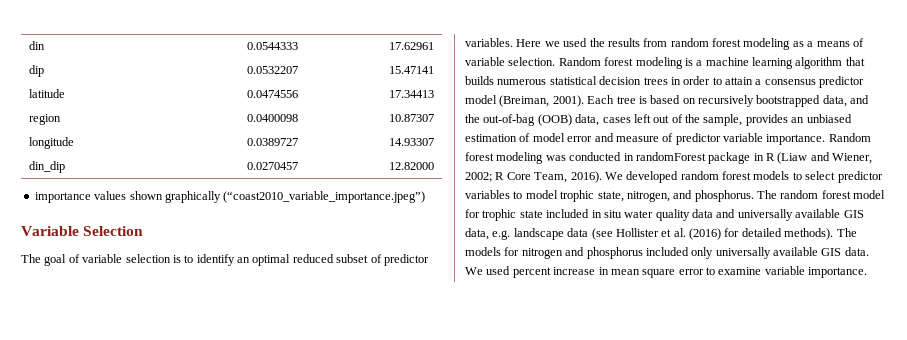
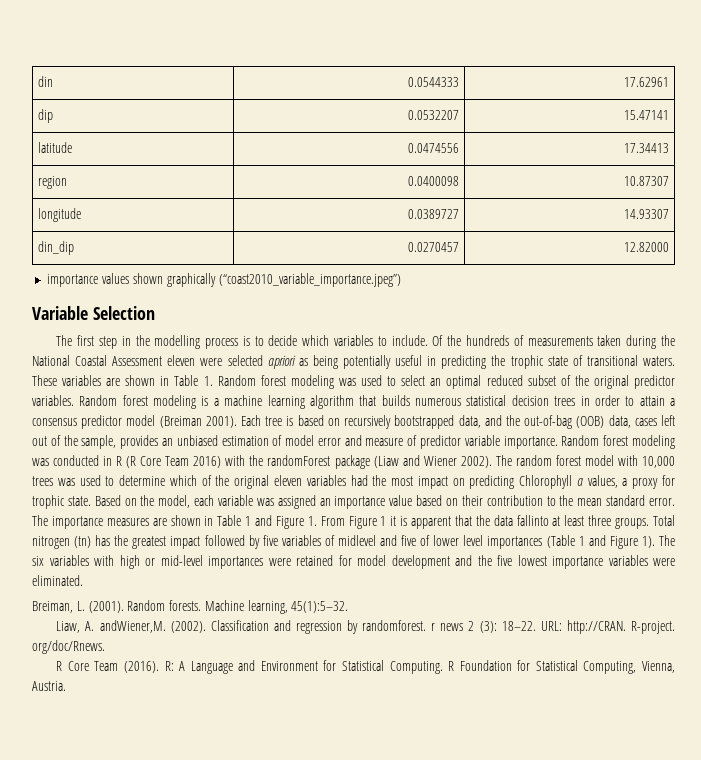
- The goal of variable selection is to identify an optimal reduced subset of predictor variables. Here we used the results from random forest modeling as a means of variable selection.
+ The first step in the modelling process is to decide which variables to include. Of the hundreds of measurements taken during the National Coastal Assessment eleven were selected apriori as being potentially useful in predicting the trophic state of transitional waters. These variables are shown in Table 1. Random forest modeling was used to select an optimal reduced subset of the original predictor variables.
- Random forest modeling is a machine learning algorithm that builds numerous statistical decision trees in order to attain a consensus predictor model (Breiman, 2001).
+ Random forest modeling is a machine learning algorithm that builds numerous statistical decision trees in order to attain a consensus predictor model (Breiman 2001).
- Random forest modeling was conducted in randomForest package in R (Liaw and Wiener, 2002; R Core Team, 2016). We developed random forest models to select predictor variables to model trophic state, nitrogen, and phosphorus. The random forest model for trophic state included in situ water quality data and universally available GIS data, e.g. landscape data (see Hollister et al. (2016) for detailed methods). The models for nitrogen and phosphorus included only universally available GIS data. We used percent increase in mean square error to examine variable importance.
+ Random forest modeling was conducted in R (R Core Team 2016) with the randomForest package (Liaw and Wiener 2002). The random forest model with 10,000 trees was used to determine which of the original eleven variables had the most impact on predicting Chlorophyll a values, a proxy for trophic state. Based on the model, each variable was assigned an importance value based on their contribution to the mean standard error. The importance measures are shown in Table 1 and Figure 1. From Figure 1 it is apparent that the data fallinto at least three groups. Total nitrogen (tn) has the greatest impact followed by five variables of midlevel and five of lower level importances (Table 1 and Figure 1). The six variables with high or mid-level importances were retained for model development and the five lowest importance variables were eliminated.
+ Breiman, L. (2001). Random forests. Machine learning, 45(1):5–32.
+ Liaw, A. andWiener,M. (2002). Classification and regression by randomforest. r news 2 (3): 18–22. URL: http://CRAN. R-project. org/doc/Rnews.
+ R Core Team (2016). R: A Language and Environment for Statistical Computing. R Foundation for Statistical Computing, Vienna, Austria.

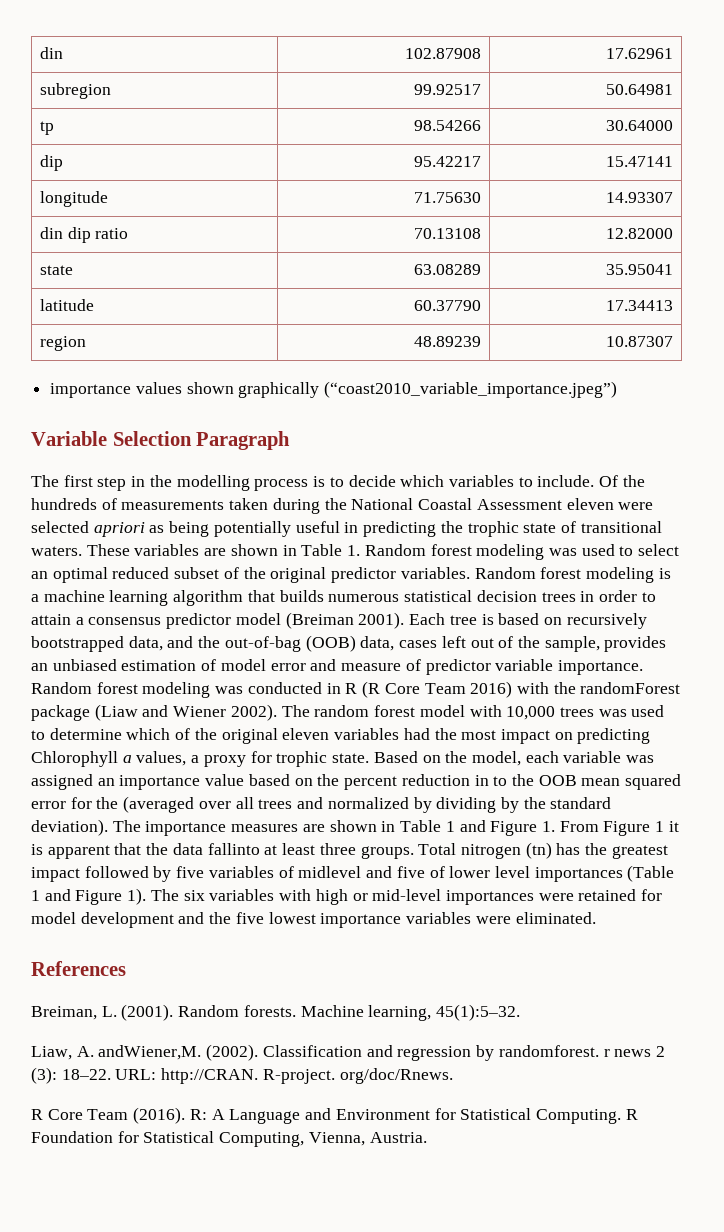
- din | 0.0544333 | 17.62961
+ din | 102.87908 | 17.62961
+ subregion | 99.92517 | 50.64981
+ tp | 98.54266 | 30.64000
- dip | 0.0532207 | 15.47141
+ dip | 95.42217 | 15.47141
+ longitude | 71.75630 | 14.93307
+ din dip ratio | 70.13108 | 12.82000
+ state | 63.08289 | 35.95041
- latitude | 0.0474556 | 17.34413
+ latitude | 60.37790 | 17.34413
- region | 0.0400098 | 10.87307
+ region | 48.89239 | 10.87307
- longitude | 0.0389727 | 14.93307
- din_dip | 0.0270457 | 12.82000
- Variable Selection
+ Variable Selection Paragraph
- Based on the model, each variable was assigned an importance value based on their contribution to the mean standard error.
+ Based on the model, each variable was assigned an importance value based on the percent reduction in to the OOB mean squared error for the (averaged over all trees and normalized by dividing by the standard deviation).
+ References

